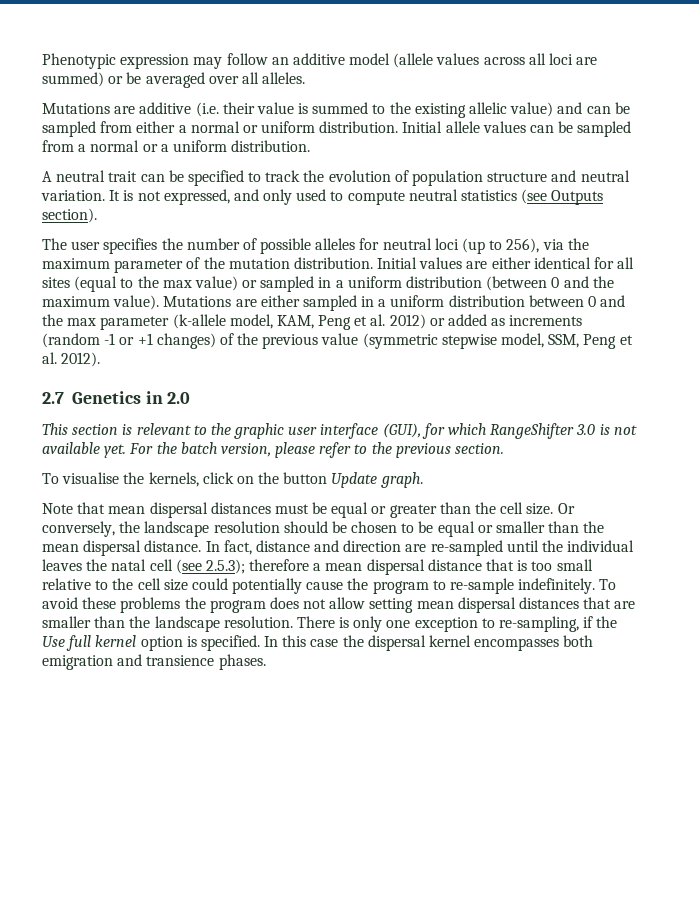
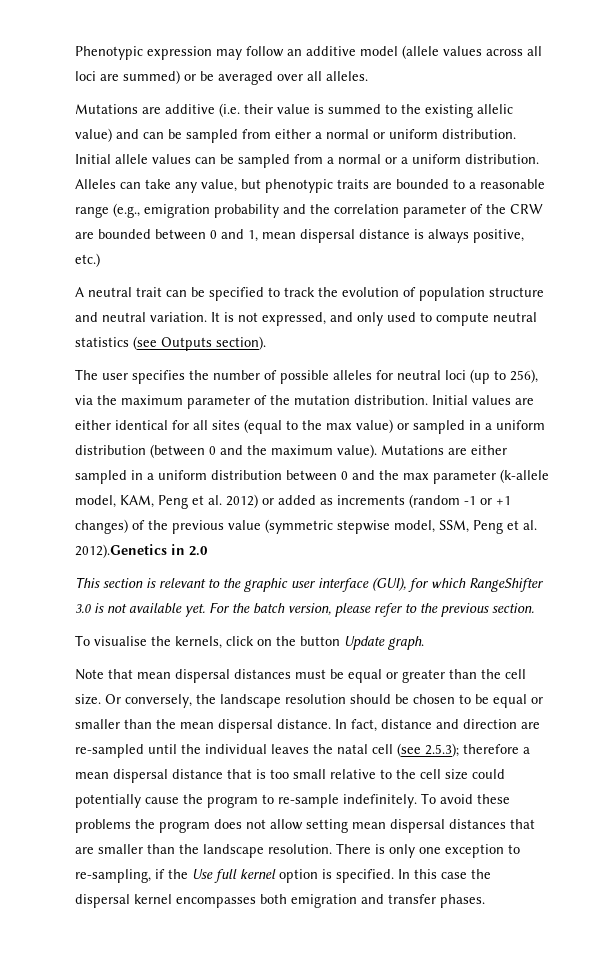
+ Alleles can take any value, but phenotypic traits are bounded to a reasonable range (e.g., emigration probability and the correlation parameter of the CRW are bounded between 0 and 1, mean dispersal distance is always positive, etc.)
- Mutations are either sampled in a uniform distribution between 0 and the max parameter (k-allele model, KAM, Peng et al. 2012) or added as increments (random -1 or +1 changes) of the previous value (symmetric stepwise model, SSM, Peng et al. 2012).
- 2.7 Genetics in 2.0
+ Mutations are either sampled in a uniform distribution between 0 and the max parameter (k-allele model, KAM, Peng et al. 2012) or added as increments (random -1 or +1 changes) of the previous value (symmetric stepwise model, SSM, Peng et al. 2012).Genetics in 2.0
- In this case the dispersal kernel encompasses both emigration and transience phases.
+ In this case the dispersal kernel encompasses both emigration and transfer phases.

